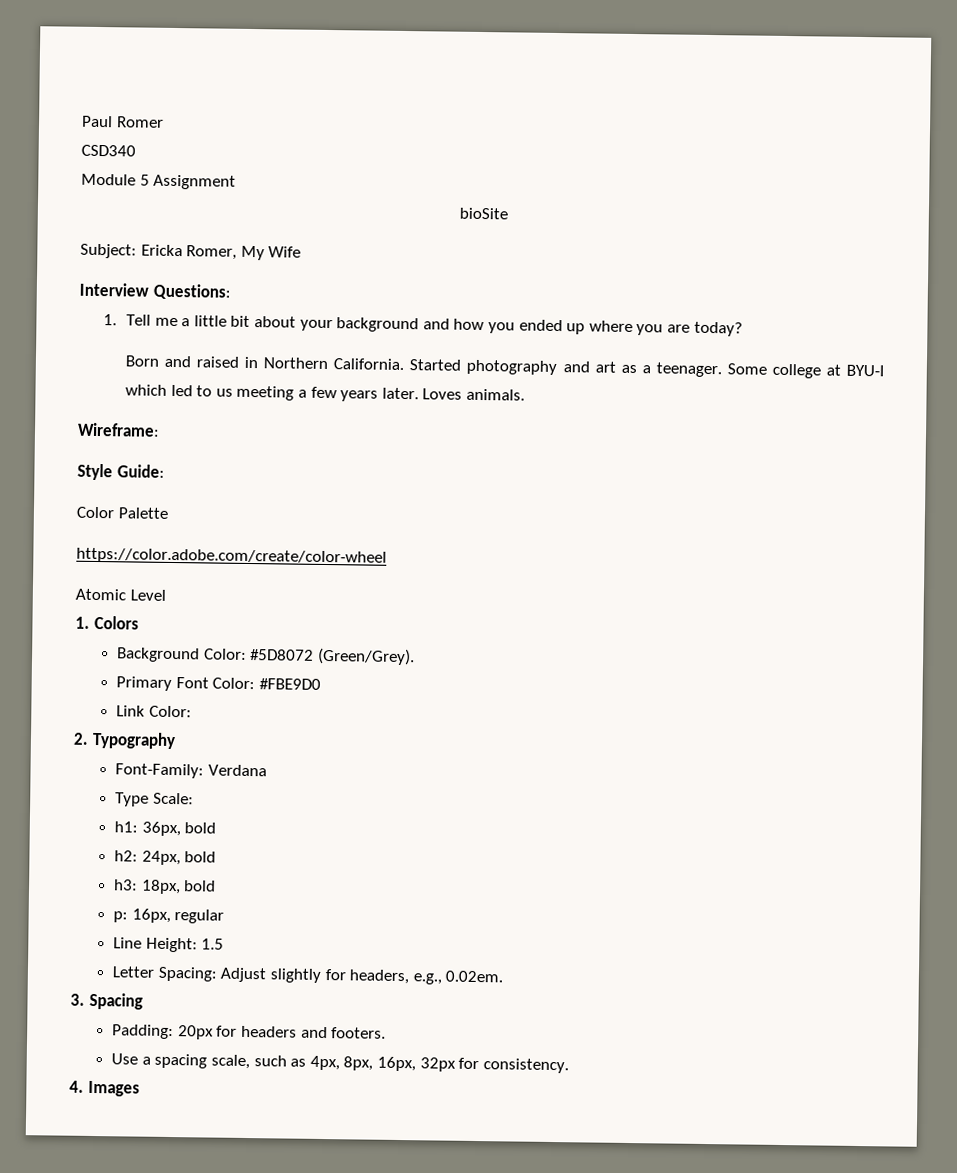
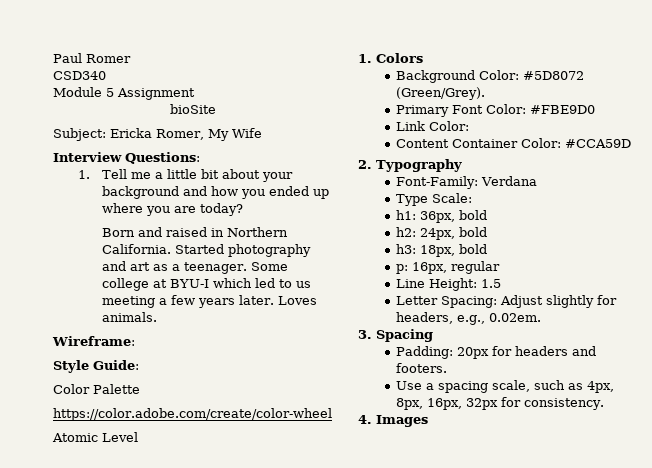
+ Content Container Color: #CCA59D

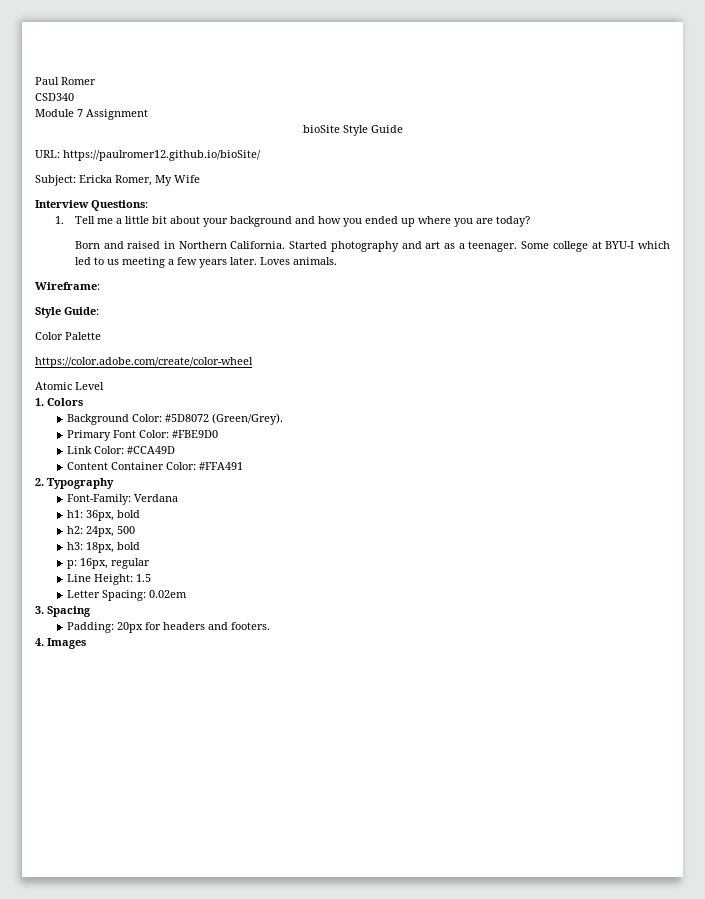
- Module 5 Assignment
+ Module 7 Assignment
- bioSite
+ bioSite Style Guide
+ URL: https://paulromer12.github.io/bioSite/
- Link Color:
+ Link Color: #CCA49D
- Content Container Color: #CCA59D
+ Content Container Color: #FFA491
- Type Scale:
- h2: 24px, bold
+ h2: 24px, 500
- Letter Spacing: Adjust slightly for headers, e.g., 0.02em.
+ Letter Spacing: 0.02em
- Use a spacing scale, such as 4px, 8px, 16px, 32px for consistency.

